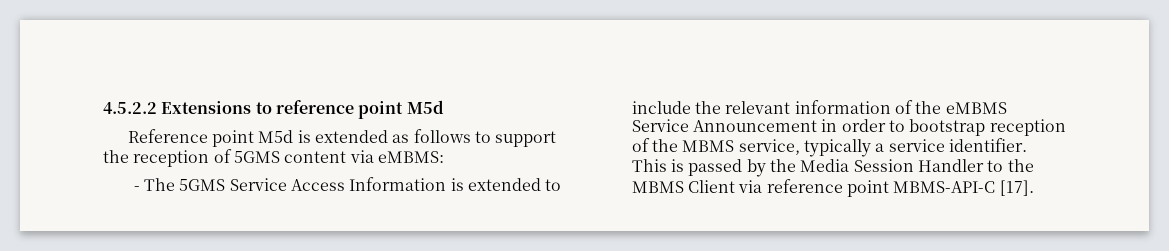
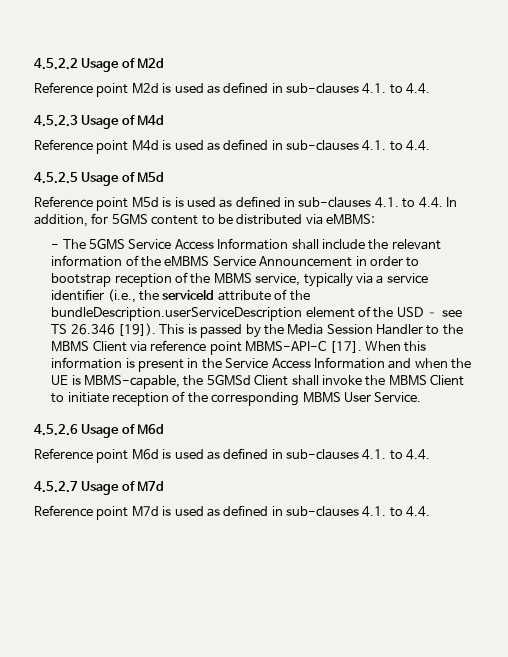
- 4.5.2.2 Extensions to reference point M5d
+ 4.5.2.2 Usage of M2d
+ Reference point M2d is used as defined in sub-clauses 4.1. to 4.4.
+ 4.5.2.3 Usage of M4d
+ Reference point M4d is used as defined in sub-clauses 4.1. to 4.4.
+ 4.5.2.5 Usage of M5d
- Reference point M5d is extended as follows to support the reception of 5GMS content via eMBMS:
+ Reference point M5d is is used as defined in sub-clauses 4.1. to 4.4. In addition, for 5GMS content to be distributed via eMBMS:
- - The 5GMS Service Access Information is extended to include the relevant information of the eMBMS Service Announcement in order to bootstrap reception of the MBMS service, typically a service identifier.
+ - The 5GMS Service Access Information shall include the relevant information of the eMBMS Service Announcement in order to bootstrap reception of the MBMS service, typically via a service identifier (i.e., the serviceId attribute of the bundleDescription.userServiceDescription element of the USD – see TS 26.346 [19]).
+ When this information is present in the Service Access Information and when the UE is MBMS-capable, the 5GMSd Client shall invoke the MBMS Client to initiate reception of the corresponding MBMS User Service.
+ 4.5.2.6 Usage of M6d
+ Reference point M6d is used as defined in sub-clauses 4.1. to 4.4.
+ 4.5.2.7 Usage of M7d
+ Reference point M7d is used as defined in sub-clauses 4.1. to 4.4.

